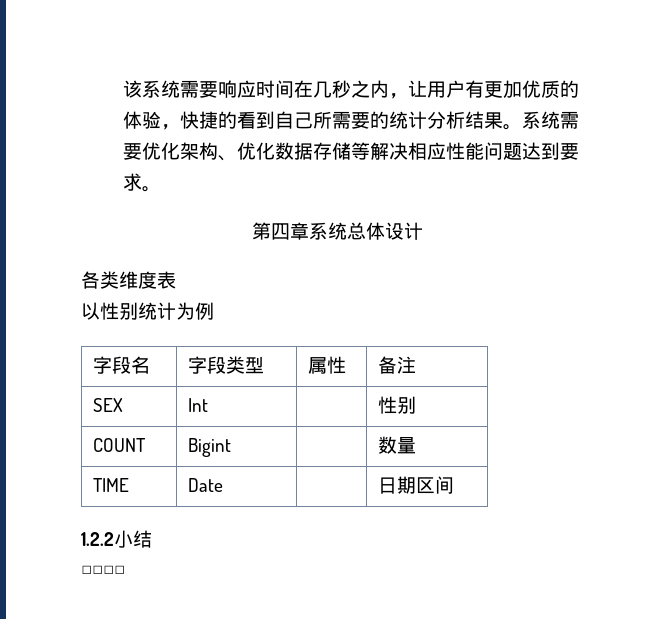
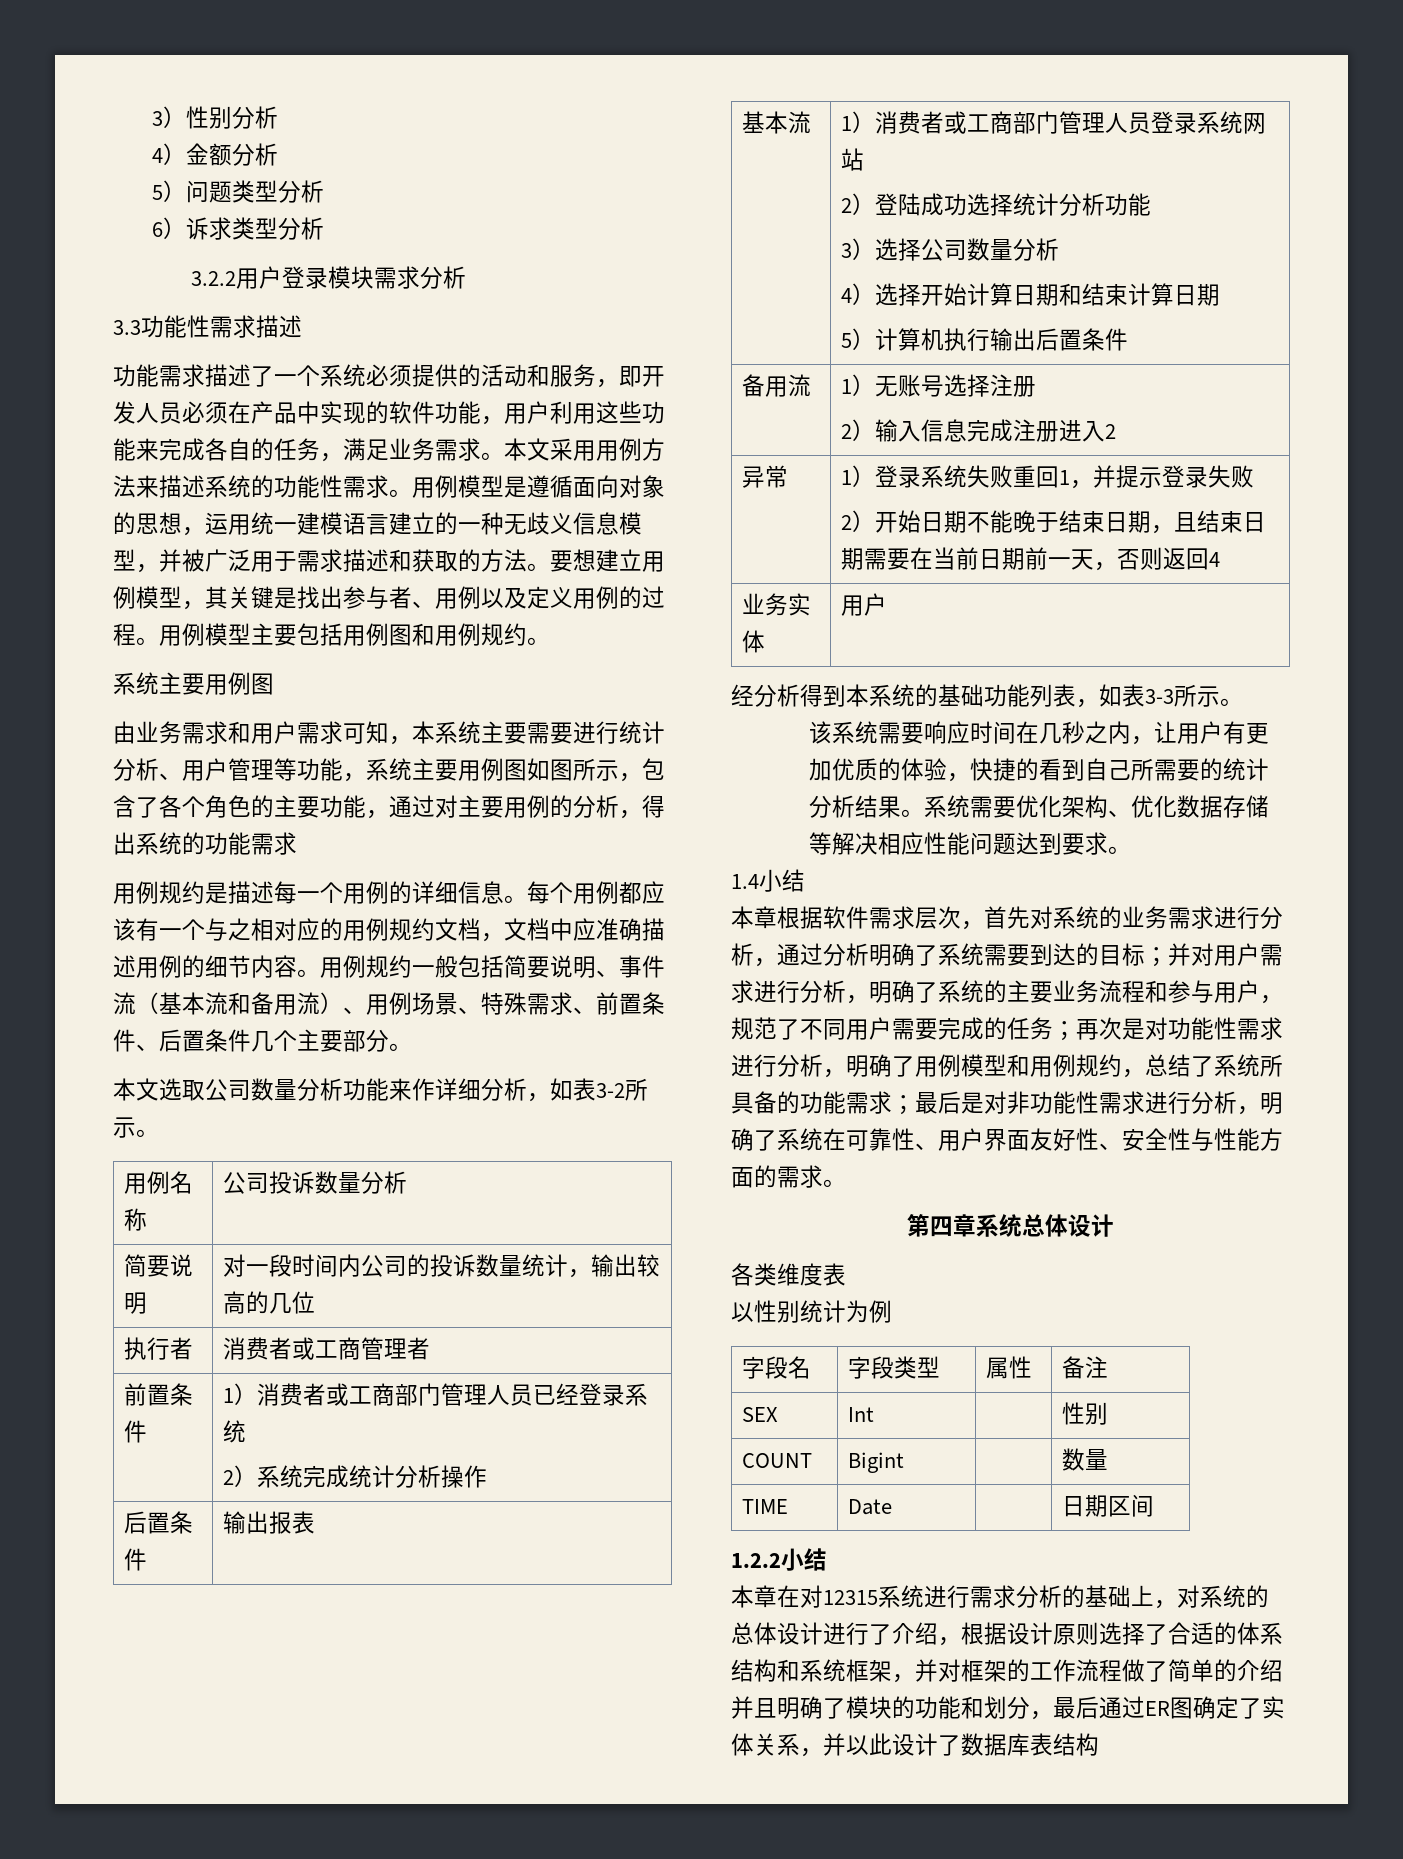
+ 3）性别分析
+ 4）金额分析
+ 5）问题类型分析
+ 6）诉求类型分析
+ 3.2.2用户登录模块需求分析
+ 3.3功能性需求描述
+ 功能需求描述了一个系统必须提供的活动和服务，即开发人员必须在产品中实现的软件功能，用户利用这些功能来完成各自的任务，满足业务需求。本文采用用例方法来描述系统的功能性需求。用例模型是遵循面向对象的思想，运用统一建模语言建立的一种无歧义信息模型，并被广泛用于需求描述和获取的方法。要想建立用例模型，其关键是找出参与者、用例以及定义用例的过程。用例模型主要包括用例图和用例规约。
+ 系统主要用例图
+ 由业务需求和用户需求可知，本系统主要需要进行统计分析、用户管理等功能，系统主要用例图如图所示，包含了各个角色的主要功能，通过对主要用例的分析，得出系统的功能需求
+ 用例规约是描述每一个用例的详细信息。每个用例都应该有一个与之相对应的用例规约文档，文档中应准确描述用例的细节内容。用例规约一般包括简要说明、事件流（基本流和备用流）、用例场景、特殊需求、前置条件、后置条件几个主要部分。
+ 本文选取公司数量分析功能来作详细分析，如表3-2所示。
+ 用例名称 | 公司投诉数量分析
+ 简要说明 | 对一段时间内公司的投诉数量统计，输出较高的几位
+ 执行者 | 消费者或工商管理者
+ 前置条件 | 1）消费者或工商部门管理人员已经登录系统
+ 2）系统完成统计分析操作
+ 后置条件 | 输出报表
+ 基本流 | 1）消费者或工商部门管理人员登录系统网站
+ 2）登陆成功选择统计分析功能
+ 3）选择公司数量分析
+ 4）选择开始计算日期和结束计算日期
+ 5）计算机执行输出后置条件
+ 备用流 | 1）无账号选择注册
+ 2）输入信息完成注册进入2
+ 异常 | 1）登录系统失败重回1，并提示登录失败
+ 2）开始日期不能晚于结束日期，且结束日期需要在当前日期前一天，否则返回4
+ 业务实体 | 用户
+ 经分析得到本系统的基础功能列表，如表3-3所示。
+ 1.4小结
+ 本章根据软件需求层次，首先对系统的业务需求进行分析，通过分析明确了系统需要到达的目标；并对用户需求进行分析，明确了系统的主要业务流程和参与用户，规范了不同用户需要完成的任务；再次是对功能性需求进行分析，明确了用例模型和用例规约，总结了系统所具备的功能需求；最后是对非功能性需求进行分析，明确了系统在可靠性、用户界面友好性、安全性与性能方面的需求。
- □□□□
+ 本章在对12315系统进行需求分析的基础上，对系统的总体设计进行了介绍，根据设计原则选择了合适的体系结构和系统框架，并对框架的工作流程做了简单的介绍并且明确了模块的功能和划分，最后通过ER图确定了实体关系，并以此设计了数据库表结构

